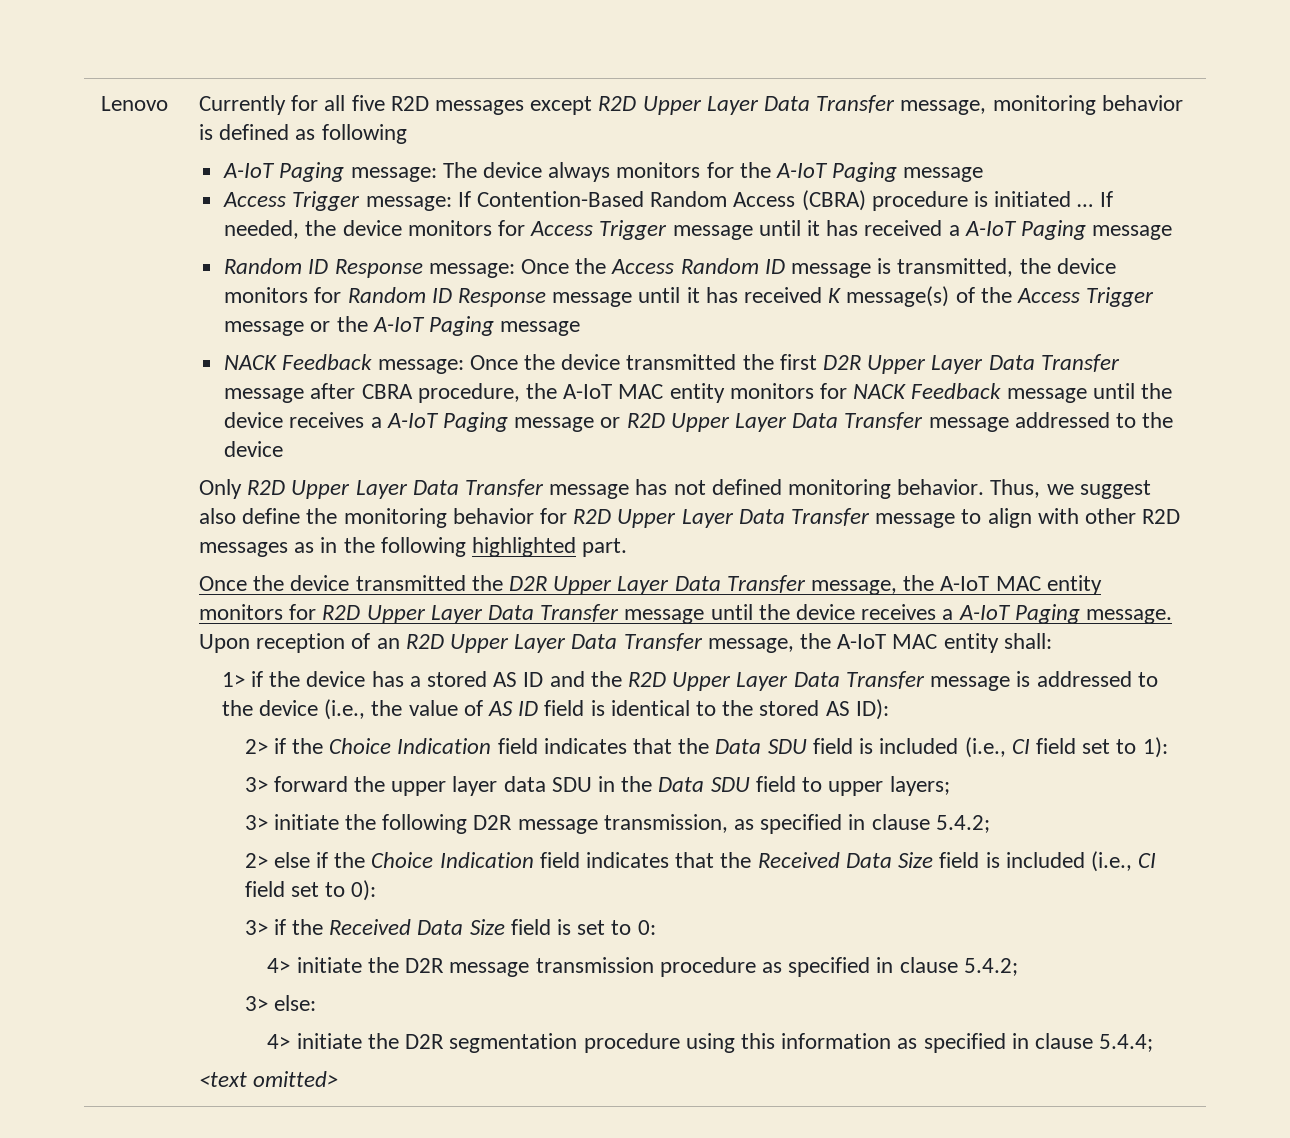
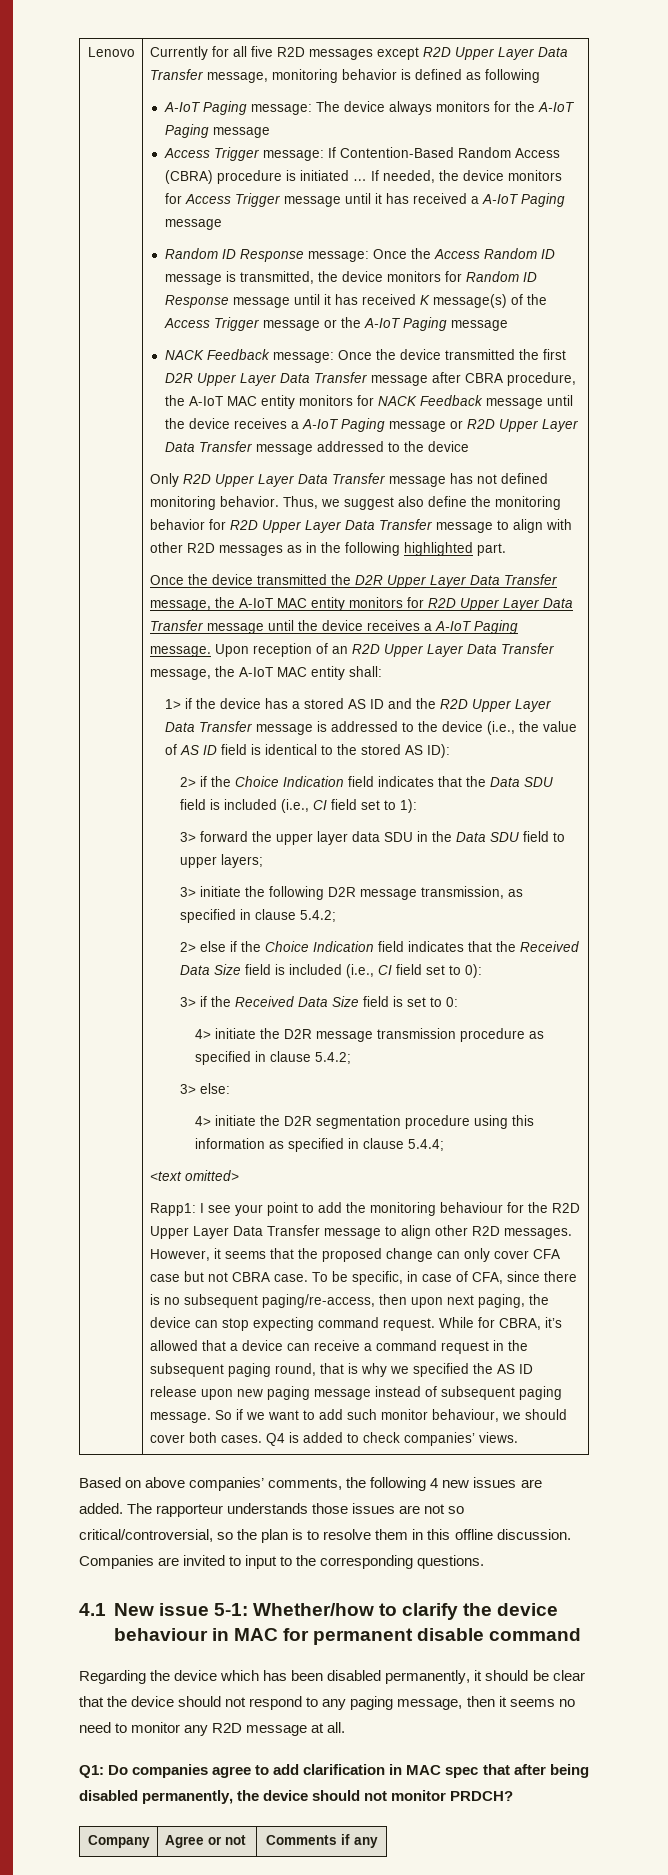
+ Rapp1: I see your point to add the monitoring behaviour for the R2D Upper Layer Data Transfer message to align other R2D messages. However, it seems that the proposed change can only cover CFA case but not CBRA case. To be specific, in case of CFA, since there is no subsequent paging/re-access, then upon next paging, the device can stop expecting command request. While for CBRA, it’s allowed that a device can receive a command request in the subsequent paging round, that is why we specified the AS ID release upon new paging message instead of subsequent paging message. So if we want to add such monitor behaviour, we should cover both cases. Q4 is added to check companies’ views.
+ Based on above companies’ comments, the following 4 new issues are added. The rapporteur understands those issues are not so critical/controversial, so the plan is to resolve them in this offline discussion. Companies are invited to input to the corresponding questions.
+ 4.1 New issue 5-1: Whether/how to clarify the device behaviour in MAC for permanent disable command
+ Regarding the device which has been disabled permanently, it should be clear that the device should not respond to any paging message, then it seems no need to monitor any R2D message at all.
+ Q1: Do companies agree to add clarification in MAC spec that after being disabled permanently, the device should not monitor PRDCH?
+ Company | Agree or not | Comments if any

